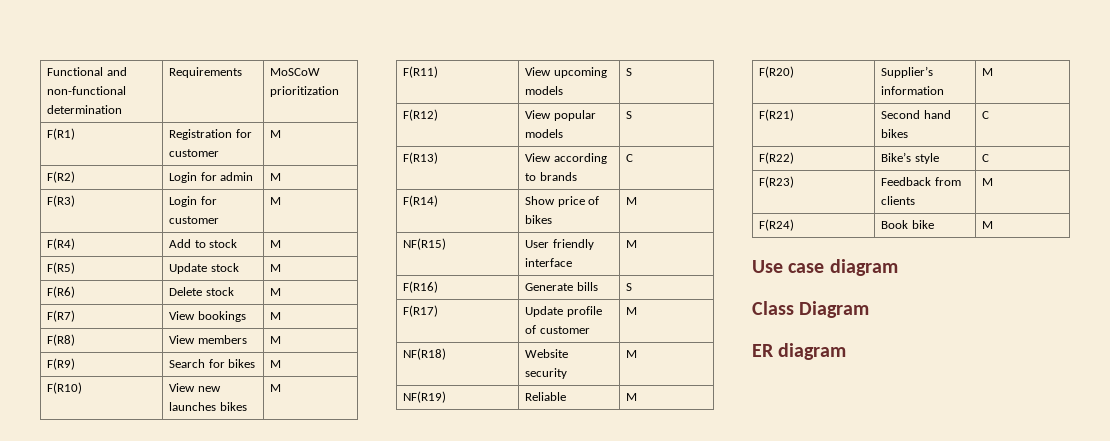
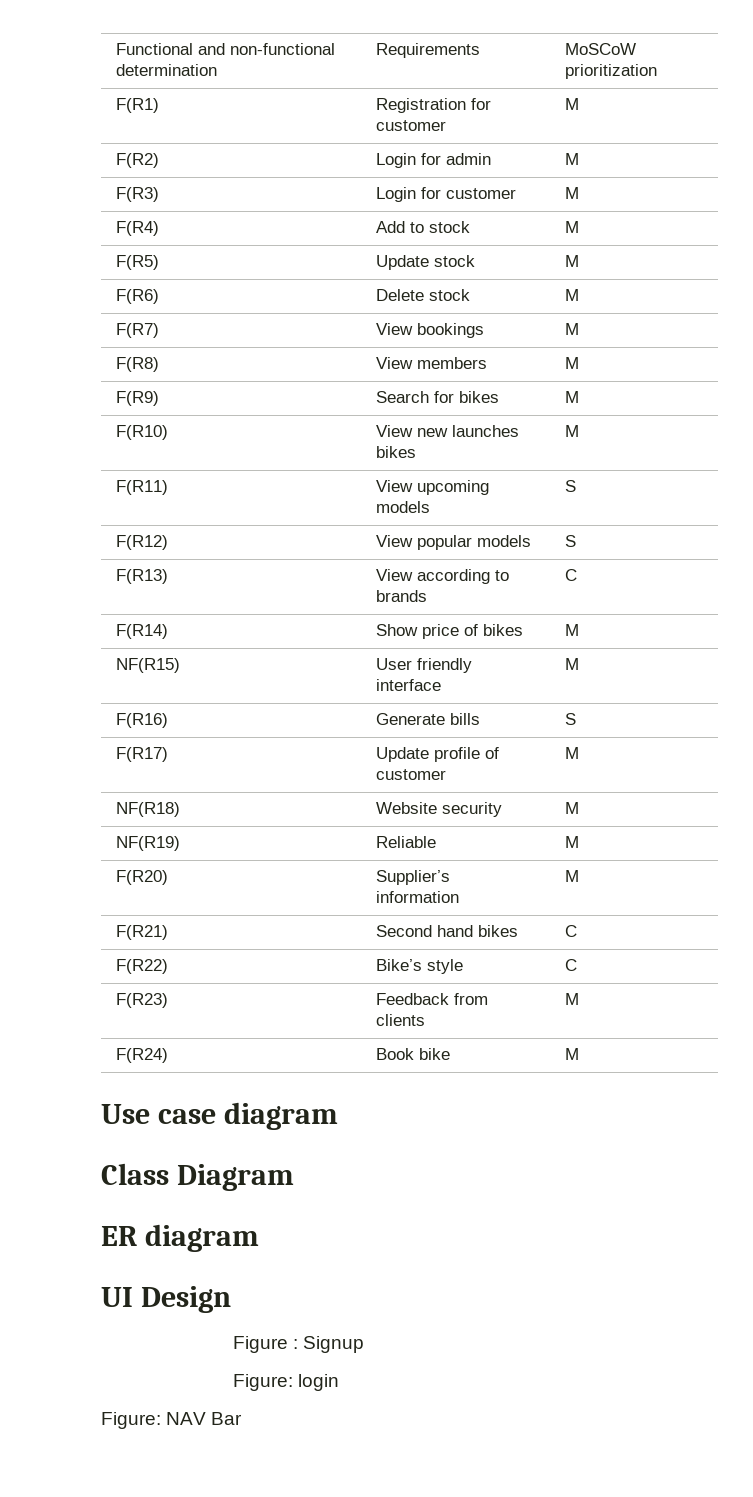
+ UI Design
+ Figure : Signup
+ Figure: login
+ Figure: NAV Bar

